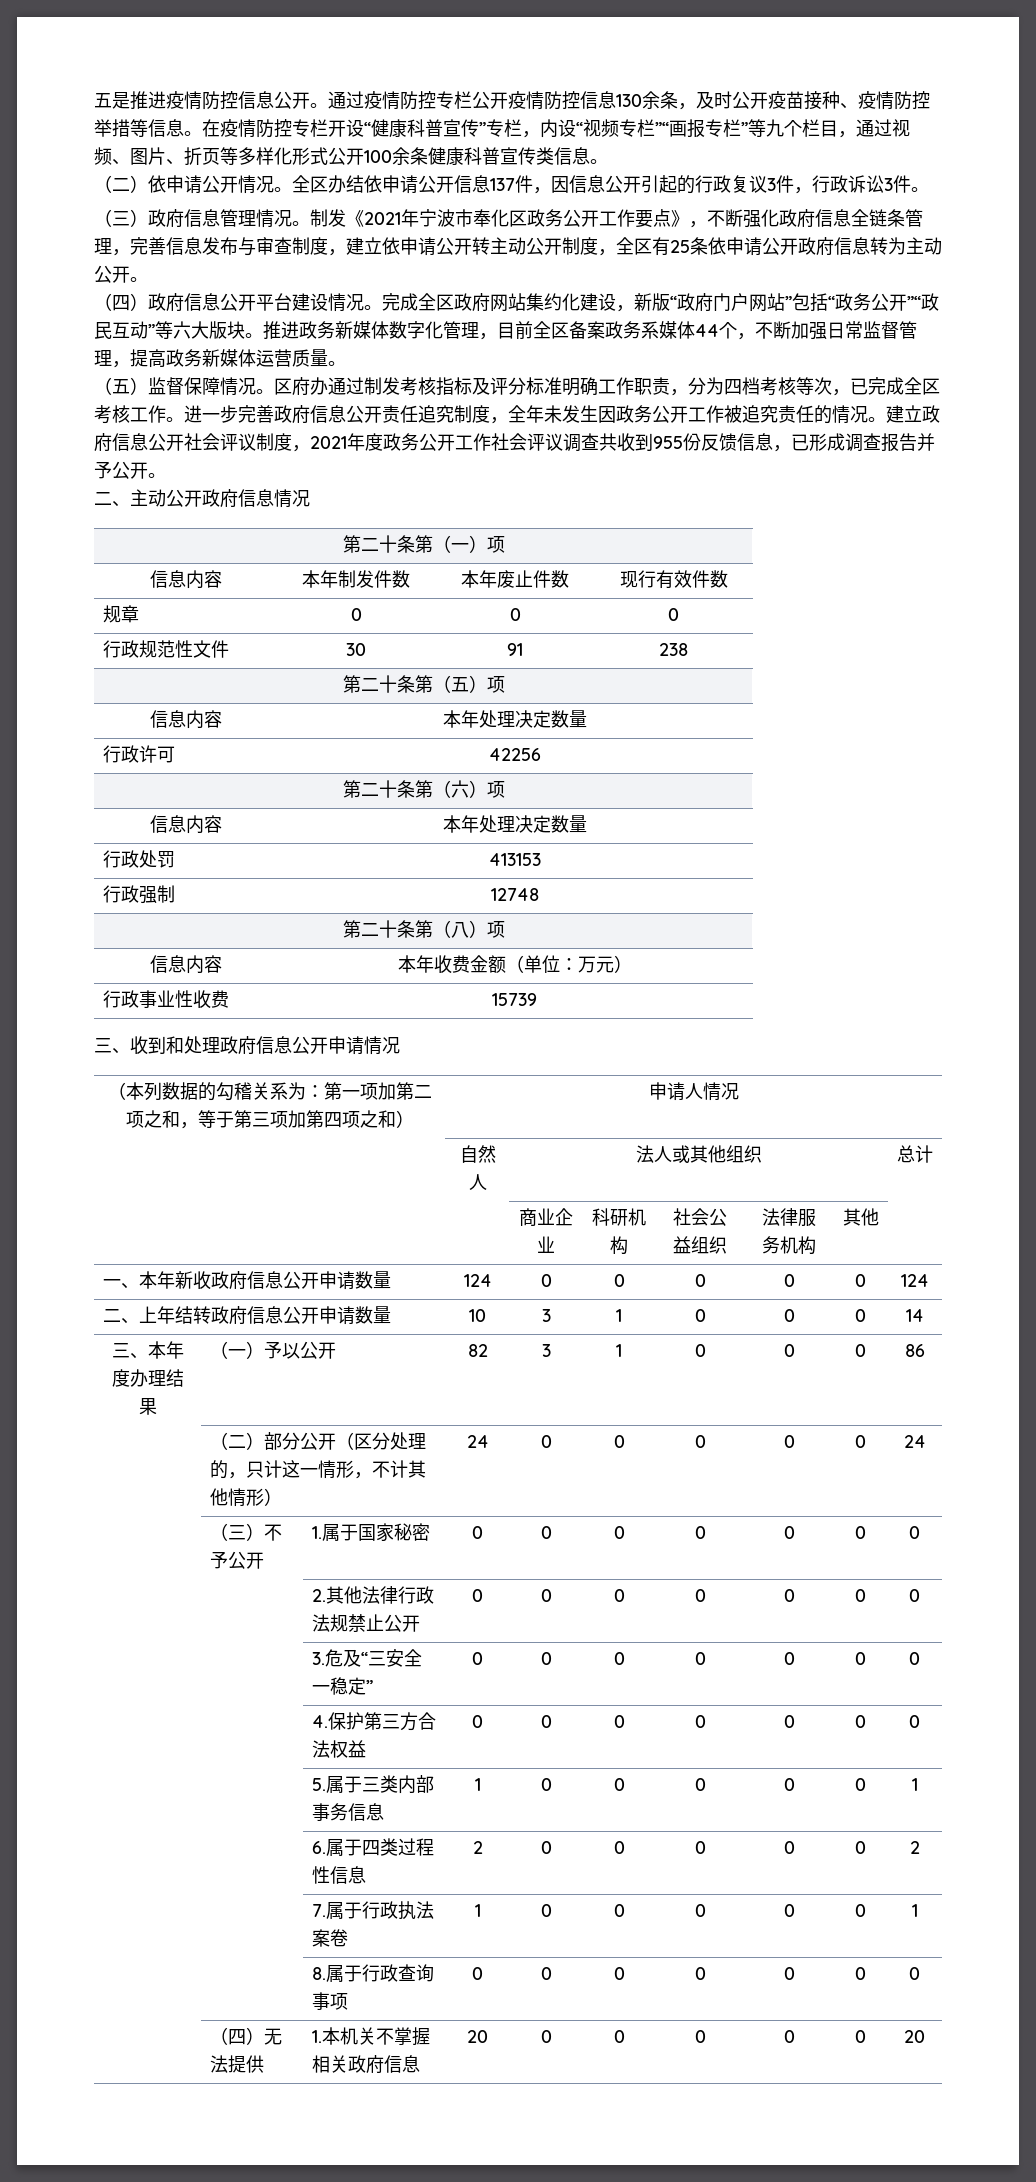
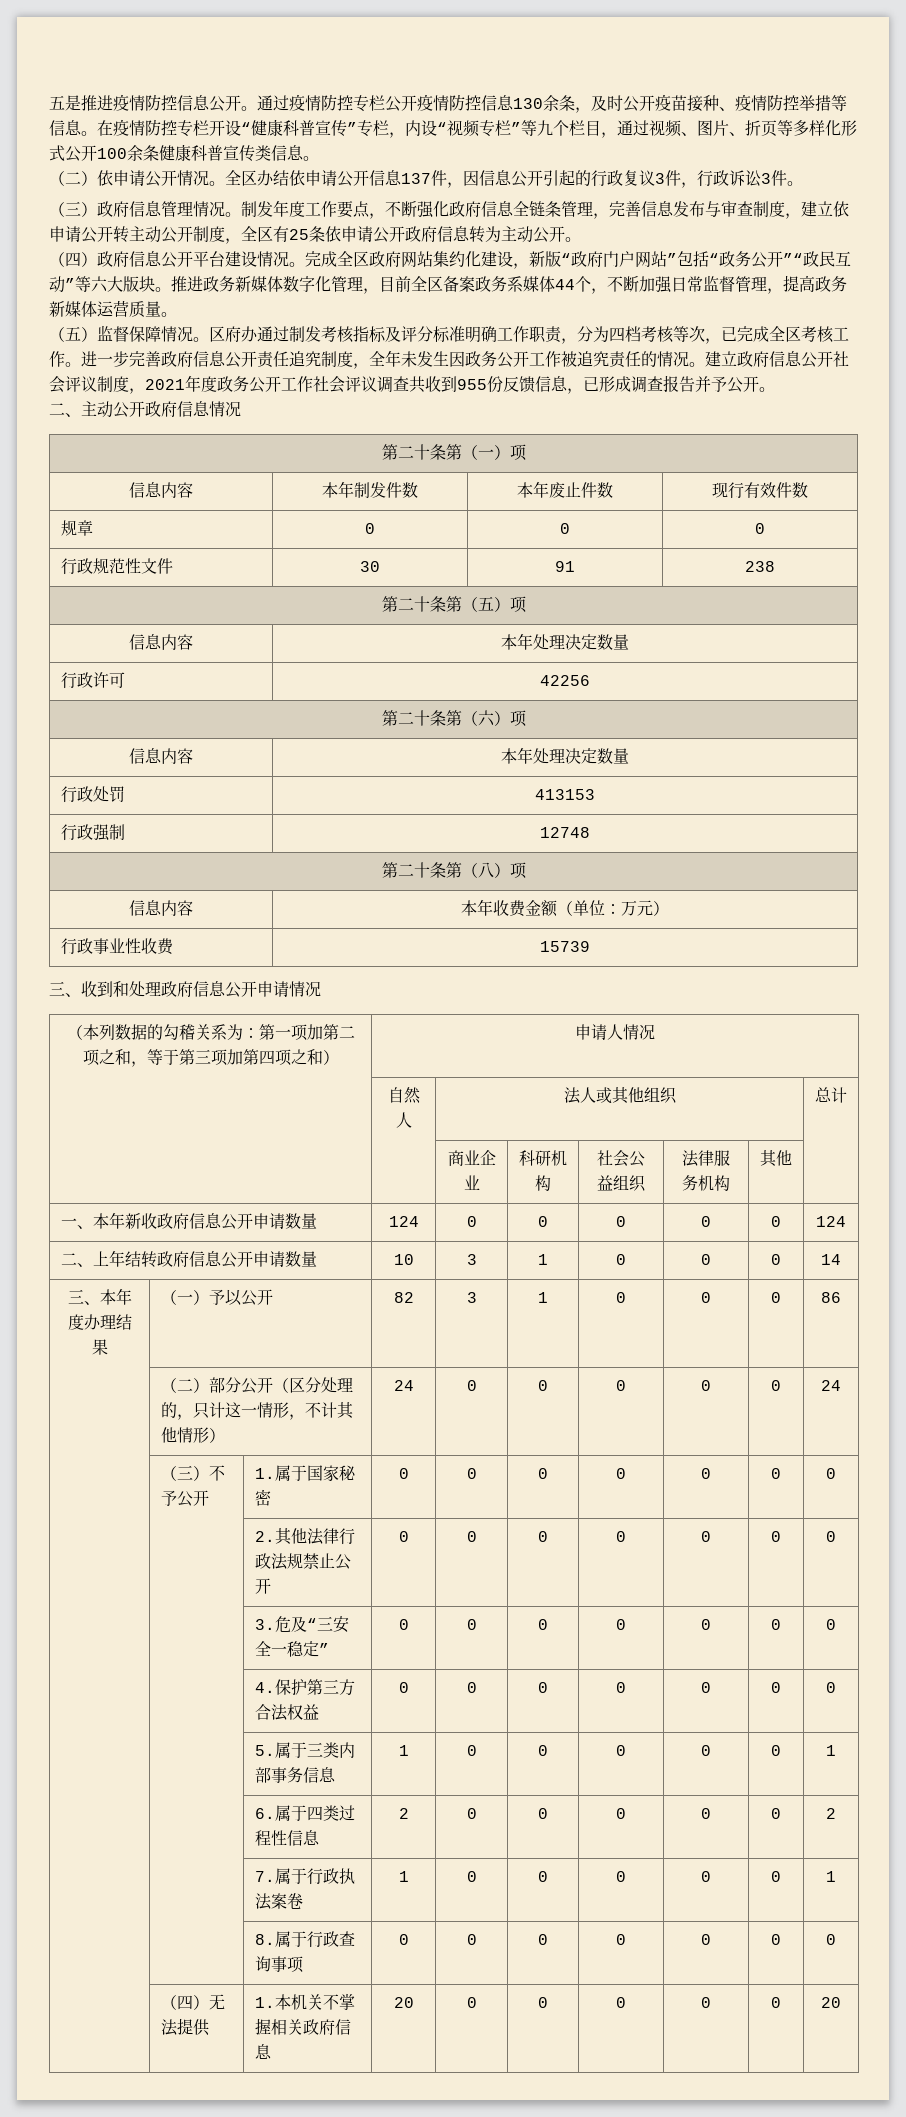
- 在疫情防控专栏开设“健康科普宣传”专栏，内设“视频专栏”“画报专栏”等九个栏目，通过视频、图片、折页等多样化形式公开100余条健康科普宣传类信息。
+ 在疫情防控专栏开设“健康科普宣传”专栏，内设“视频专栏”等九个栏目，通过视频、图片、折页等多样化形式公开100余条健康科普宣传类信息。
- 制发《2021年宁波市奉化区政务公开工作要点》，不断强化政府信息全链条管理，完善信息发布与审查制度，建立依申请公开转主动公开制度，全区有25条依申请公开政府信息转为主动公开。
+ 制发年度工作要点，不断强化政府信息全链条管理，完善信息发布与审查制度，建立依申请公开转主动公开制度，全区有25条依申请公开政府信息转为主动公开。

